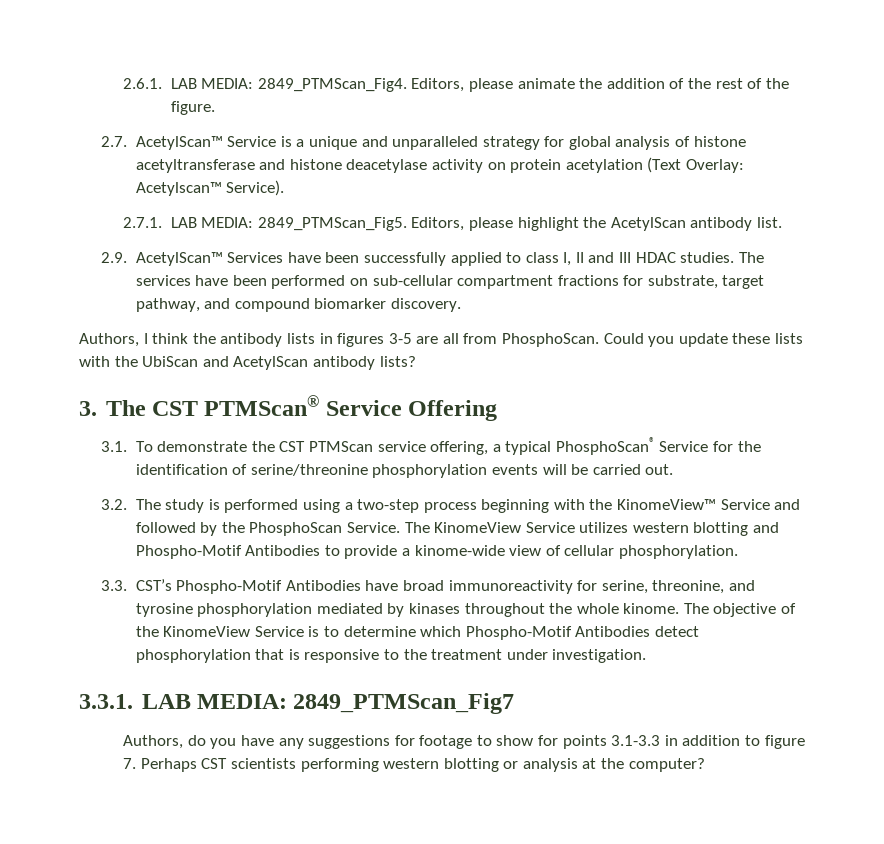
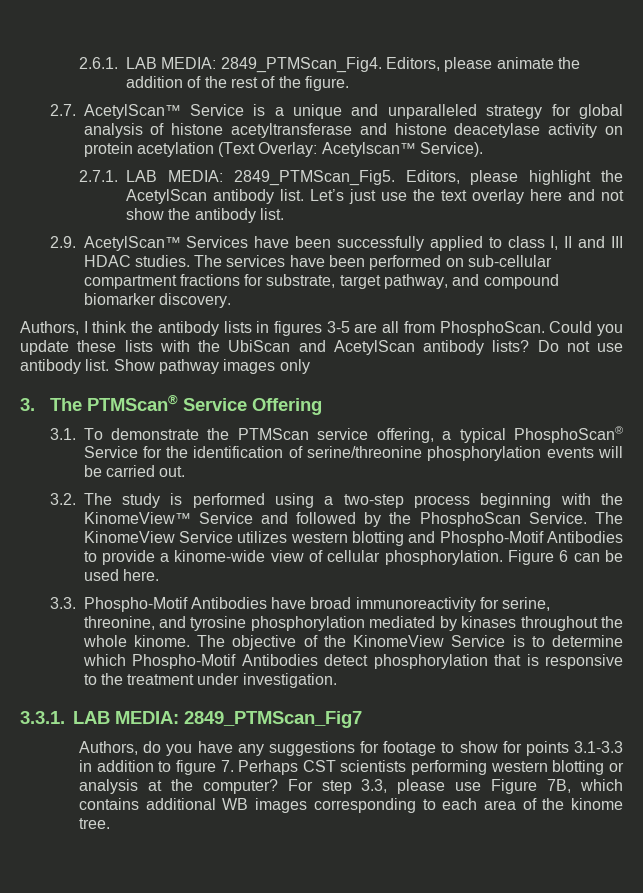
+ Let’s just use the text overlay here and not show the antibody list.
+ Do not use antibody list. Show pathway images only
- 3. The CST PTMScan® Service Offering
+ 3. The PTMScan® Service Offering
- 3.1. To demonstrate the CST PTMScan service offering, a typical PhosphoScan® Service for the identification of serine/threonine phosphorylation events will be carried out.
+ 3.1. To demonstrate the PTMScan service offering, a typical PhosphoScan® Service for the identification of serine/threonine phosphorylation events will be carried out.
+ Figure 6 can be used here.
- 3.3. CST’s Phospho-Motif Antibodies have broad immunoreactivity for serine, threonine, and tyrosine phosphorylation mediated by kinases throughout the whole kinome.
+ 3.3. Phospho-Motif Antibodies have broad immunoreactivity for serine, threonine, and tyrosine phosphorylation mediated by kinases throughout the whole kinome.
+ For step 3.3, please use Figure 7B, which contains additional WB images corresponding to each area of the kinome tree.

